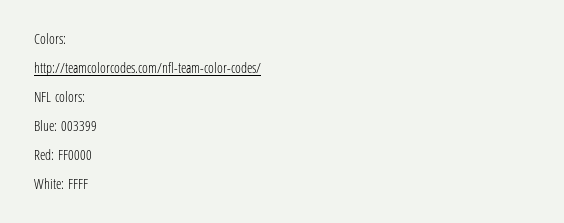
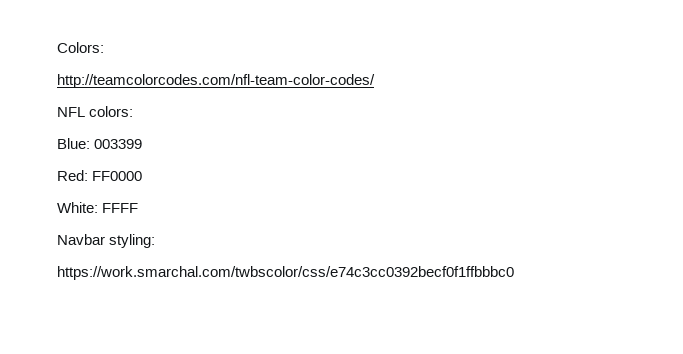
+ Navbar styling:
+ https://work.smarchal.com/twbscolor/css/e74c3cc0392becf0f1ffbbbc0

